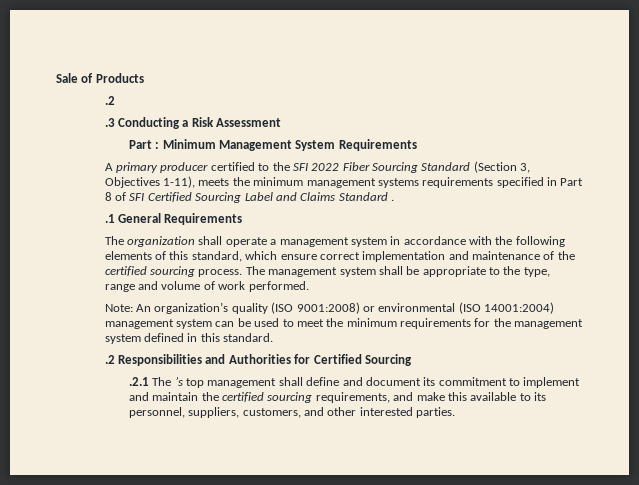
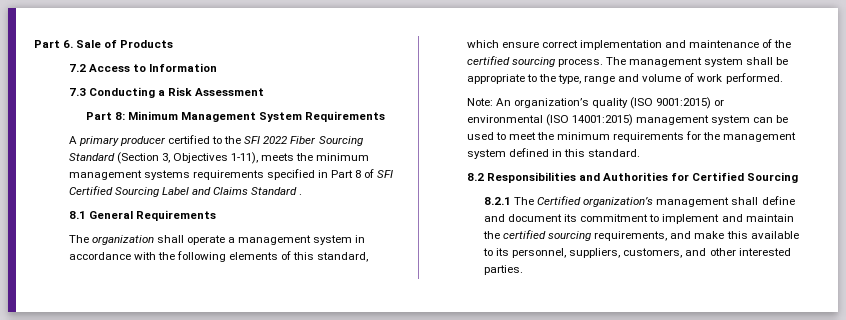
- Sale of Products
- .2
- .3 Conducting a Risk Assessment
+ Part 6. Sale of Products
+ 7.2 Access to Information
+ 7.3 Conducting a Risk Assessment
- Part : Minimum Management System Requirements
+ Part 8: Minimum Management System Requirements
- .1 General Requirements
+ 8.1 General Requirements
- Note: An organization’s quality (ISO 9001:2008) or environmental (ISO 14001:2004) management system can be used to meet the minimum requirements for the management system defined in this standard.
+ Note: An organization’s quality (ISO 9001:2015) or environmental (ISO 14001:2015) management system can be used to meet the minimum requirements for the management system defined in this standard.
- .2 Responsibilities and Authorities for Certified Sourcing
+ 8.2 Responsibilities and Authorities for Certified Sourcing
- .2.1 The ’s top management shall define and document its commitment to implement and maintain the certified sourcing requirements, and make this available to its personnel, suppliers, customers, and other interested parties.
+ 8.2.1 The Certified organization’s management shall define and document its commitment to implement and maintain the certified sourcing requirements, and make this available to its personnel, suppliers, customers, and other interested parties.

